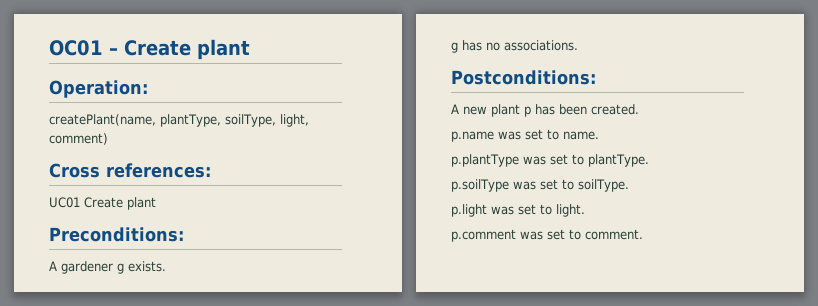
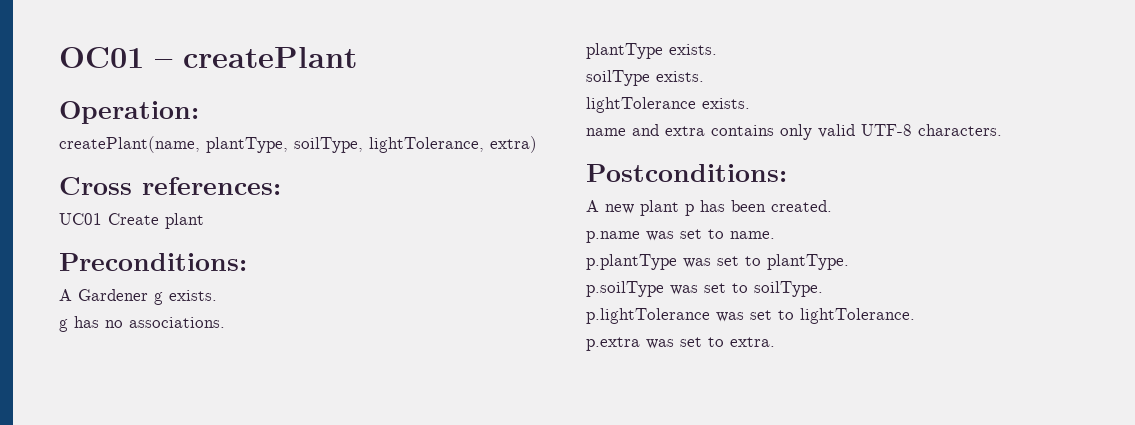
- OC01 – Create plant
+ OC01 – createPlant
- createPlant(name, plantType, soilType, light, comment)
+ createPlant(name, plantType, soilType, lightTolerance, extra)
- A gardener g exists.
+ A Gardener g exists.
+ plantType exists.
+ soilType exists.
+ lightTolerance exists.
+ name and extra contains only valid UTF-8 characters.
- p.light was set to light.
- p.comment was set to comment.
+ p.lightTolerance was set to lightTolerance.
+ p.extra was set to extra.

